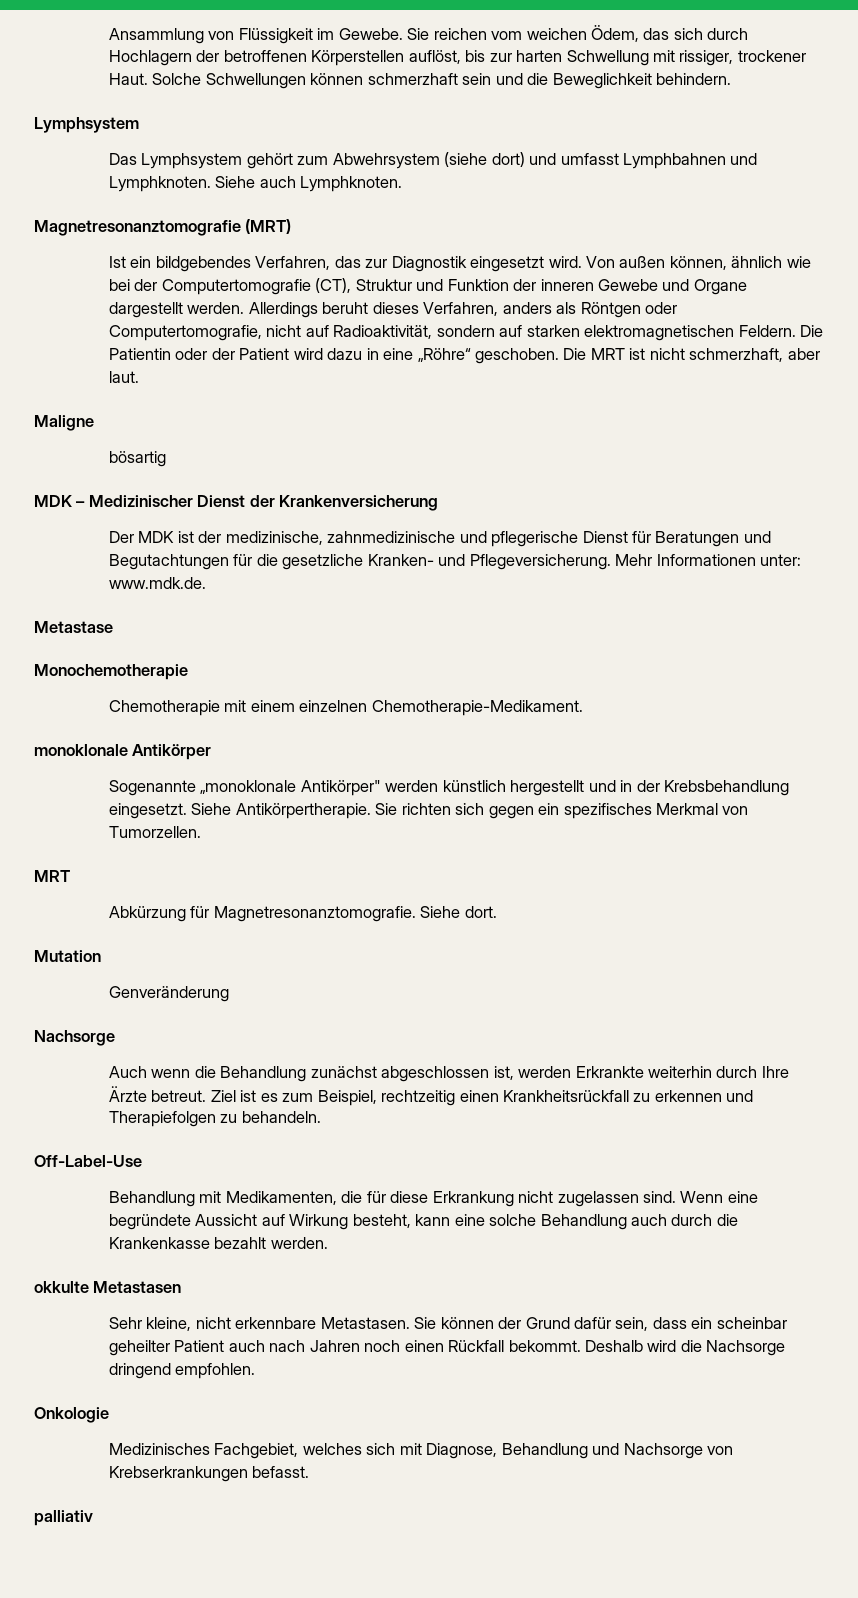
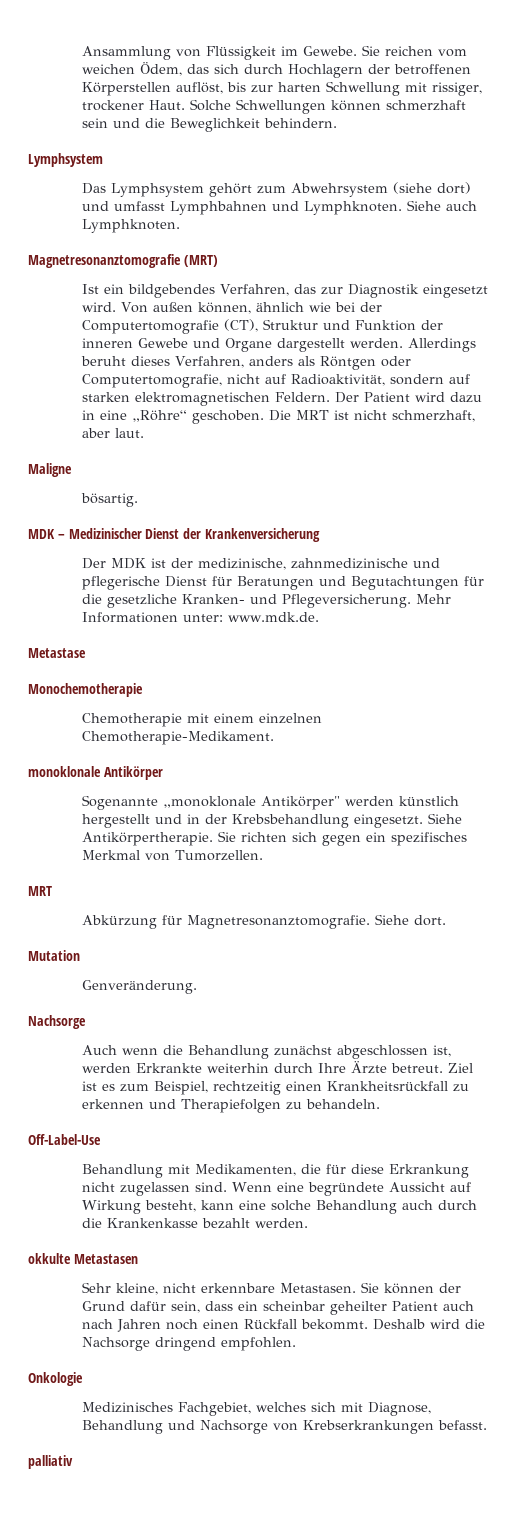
- Die Patientin oder der Patient wird dazu in eine „Röhre“ geschoben.
+ Der Patient wird dazu in eine „Röhre“ geschoben.
- bösartig
+ bösartig.
- Genveränderung
+ Genveränderung.

